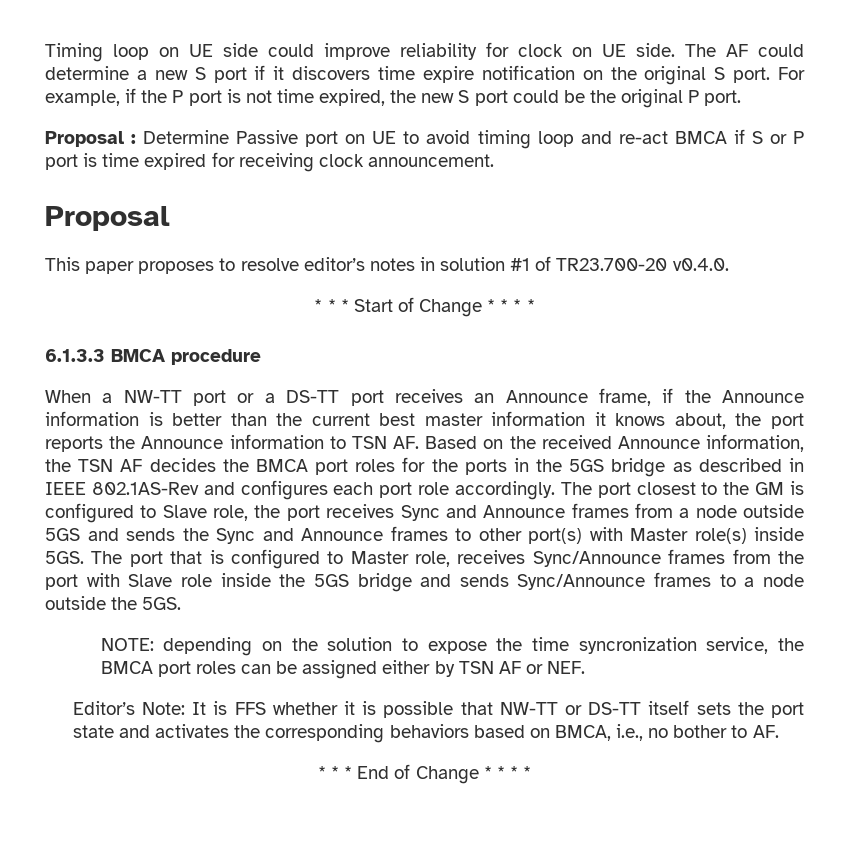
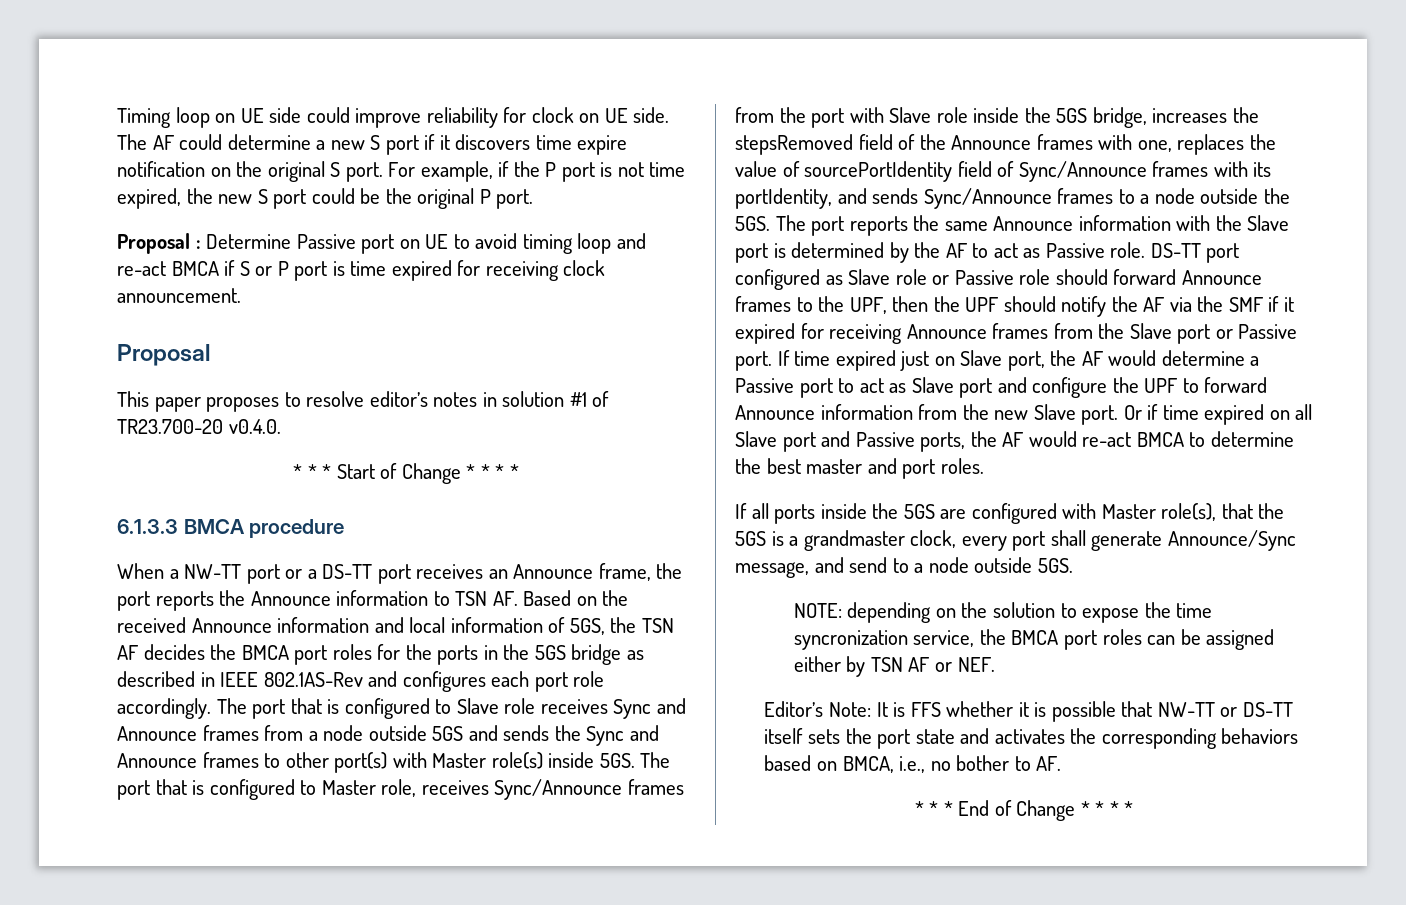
- When a NW-TT port or a DS-TT port receives an Announce frame, if the Announce information is better than the current best master information it knows about, the port reports the Announce information to TSN AF. Based on the received Announce information, the TSN AF decides the BMCA port roles for the ports in the 5GS bridge as described in IEEE 802.1AS-Rev and configures each port role accordingly.
+ When a NW-TT port or a DS-TT port receives an Announce frame, the port reports the Announce information to TSN AF. Based on the received Announce information and local information of 5GS, the TSN AF decides the BMCA port roles for the ports in the 5GS bridge as described in IEEE 802.1AS-Rev and configures each port role accordingly.
- The port closest to the GM is configured to Slave role, the port receives Sync and Announce frames from a node outside 5GS and sends the Sync and Announce frames to other port(s) with Master role(s) inside 5GS.
+ The port that is configured to Slave role receives Sync and Announce frames from a node outside 5GS and sends the Sync and Announce frames to other port(s) with Master role(s) inside 5GS.
- The port that is configured to Master role, receives Sync/Announce frames from the port with Slave role inside the 5GS bridge and sends Sync/Announce frames to a node outside the 5GS.
+ The port that is configured to Master role, receives Sync/Announce frames from the port with Slave role inside the 5GS bridge, increases the stepsRemoved field of the Announce frames with one, replaces the value of sourcePortIdentity field of Sync/Announce frames with its portIdentity, and sends Sync/Announce frames to a node outside the 5GS. The port reports the same Announce information with the Slave port is determined by the AF to act as Passive role. DS-TT port configured as Slave role or Passive role should forward Announce frames to the UPF, then the UPF should notify the AF via the SMF if it expired for receiving Announce frames from the Slave port or Passive port. If time expired just on Slave port, the AF would determine a Passive port to act as Slave port and configure the UPF to forward Announce information from the new Slave port. Or if time expired on all Slave port and Passive ports, the AF would re-act BMCA to determine the best master and port roles.
+ If all ports inside the 5GS are configured with Master role(s), that the 5GS is a grandmaster clock, every port shall generate Announce/Sync message, and send to a node outside 5GS.

